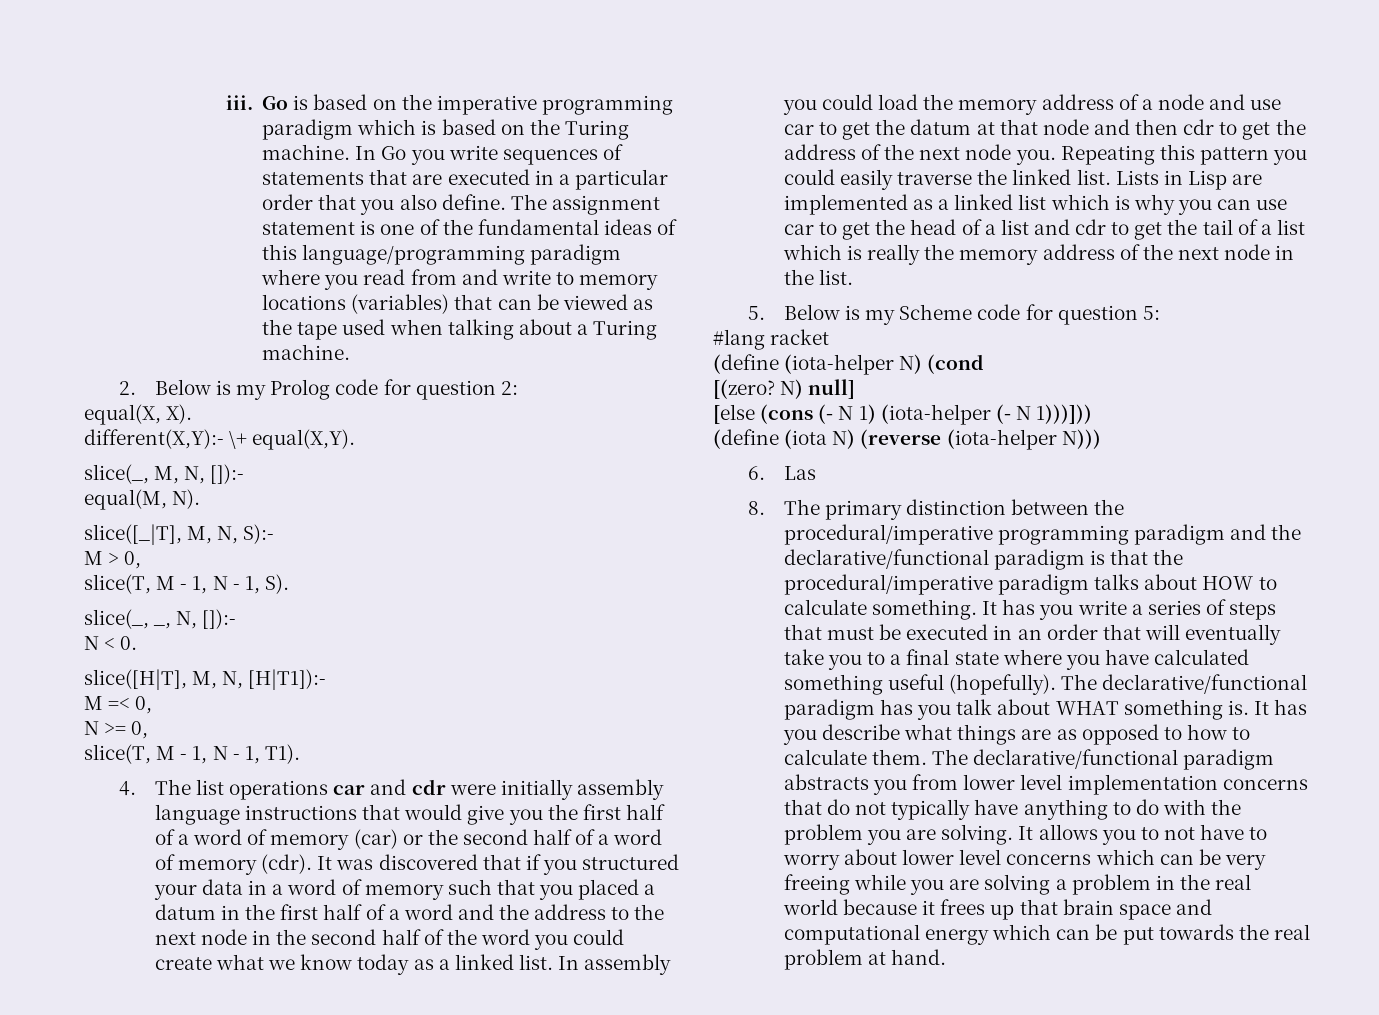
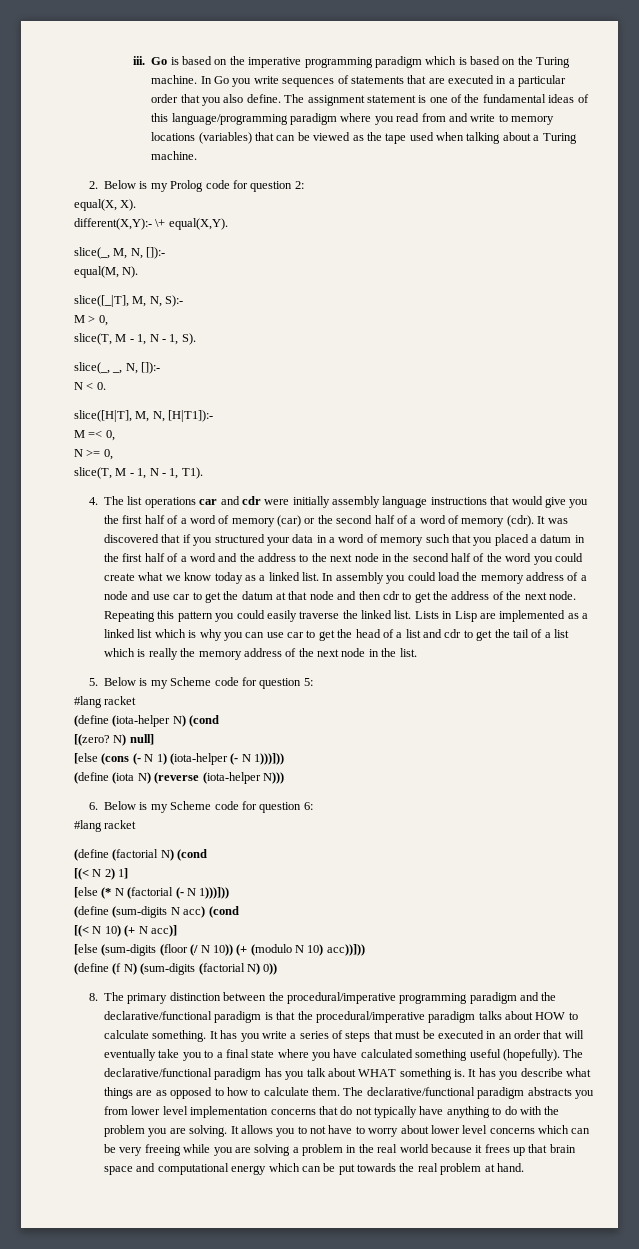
- In assembly you could load the memory address of a node and use car to get the datum at that node and then cdr to get the address of the next node you.
+ In assembly you could load the memory address of a node and use car to get the datum at that node and then cdr to get the address of the next node.
- 6. Las
+ 6. Below is my Scheme code for question 6:
+ #lang racket
+ (define (factorial N) (cond
+ [(< N 2) 1]
+ [else (* N (factorial (- N 1)))]))
+ (define (sum-digits N acc) (cond
+ [(< N 10) (+ N acc)]
+ [else (sum-digits (floor (/ N 10)) (+ (modulo N 10) acc))]))
+ (define (f N) (sum-digits (factorial N) 0))

